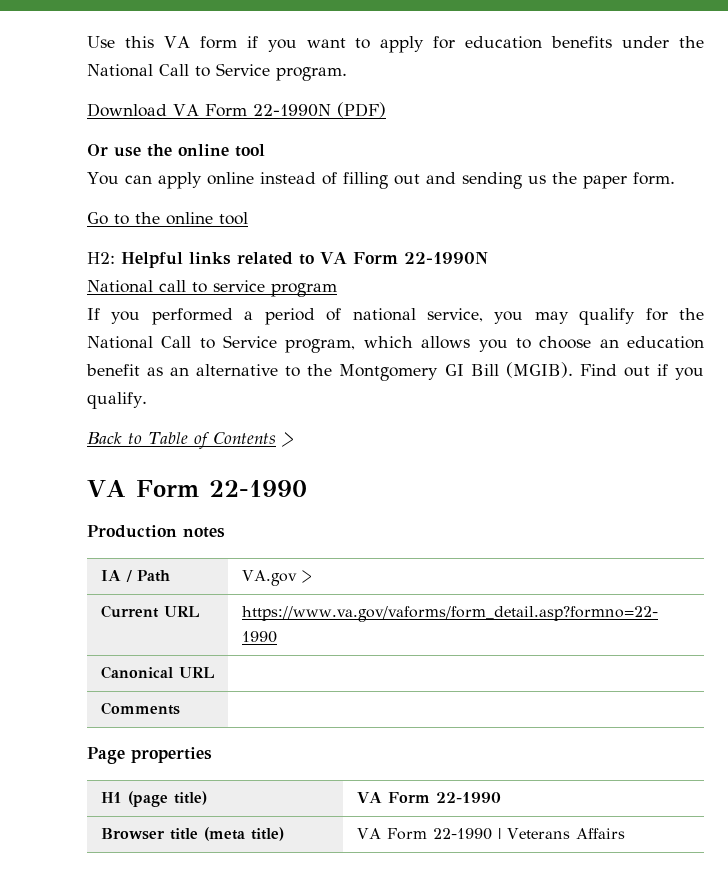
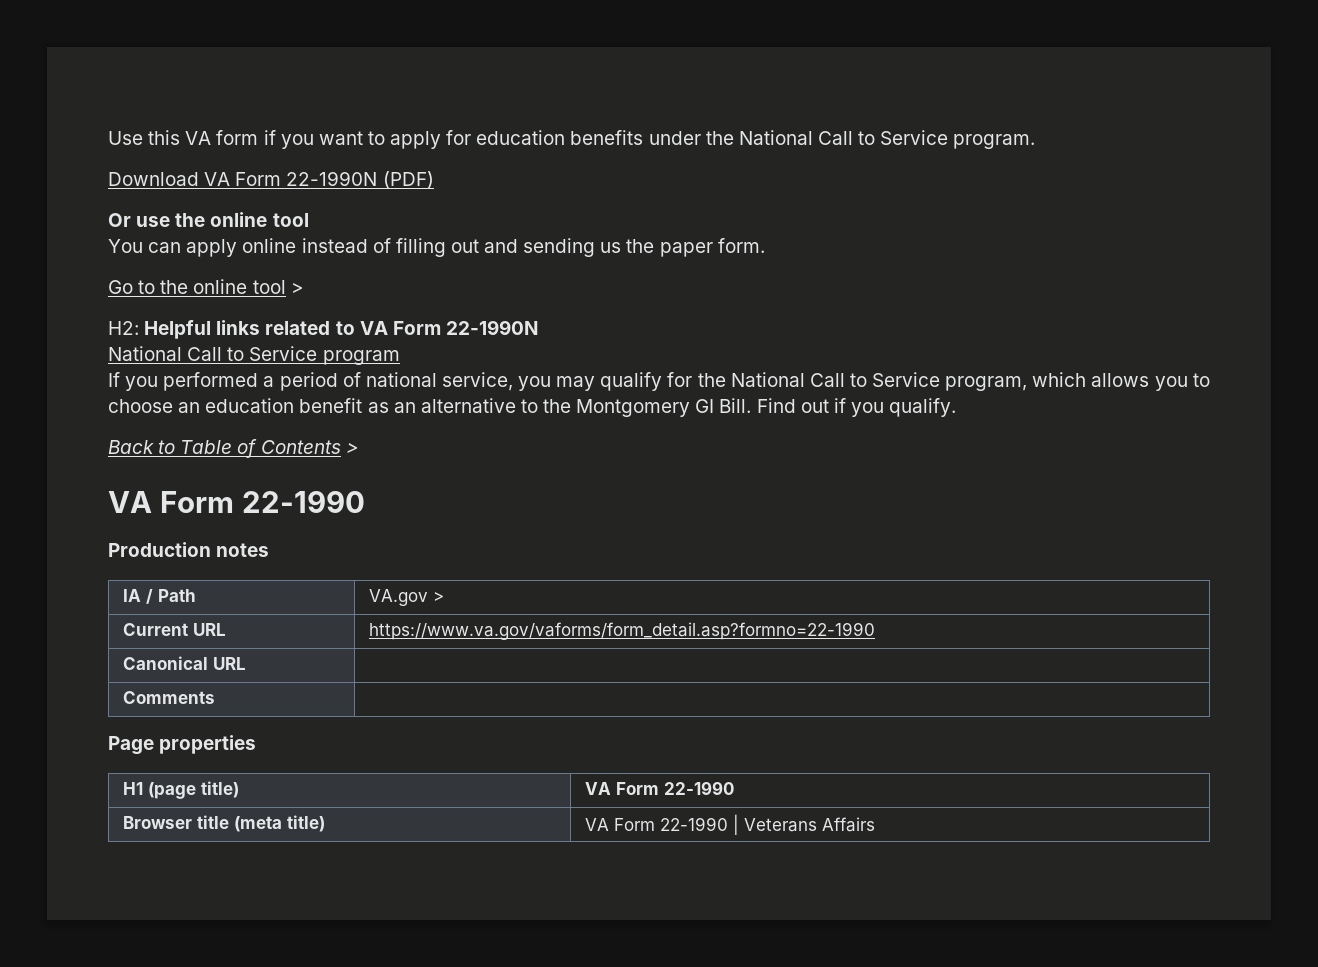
- Go to the online tool
+ Go to the online tool >
- National call to service program
+ National Call to Service program
- If you performed a period of national service, you may qualify for the National Call to Service program, which allows you to choose an education benefit as an alternative to the Montgomery GI Bill (MGIB).
+ If you performed a period of national service, you may qualify for the National Call to Service program, which allows you to choose an education benefit as an alternative to the Montgomery GI Bill.

